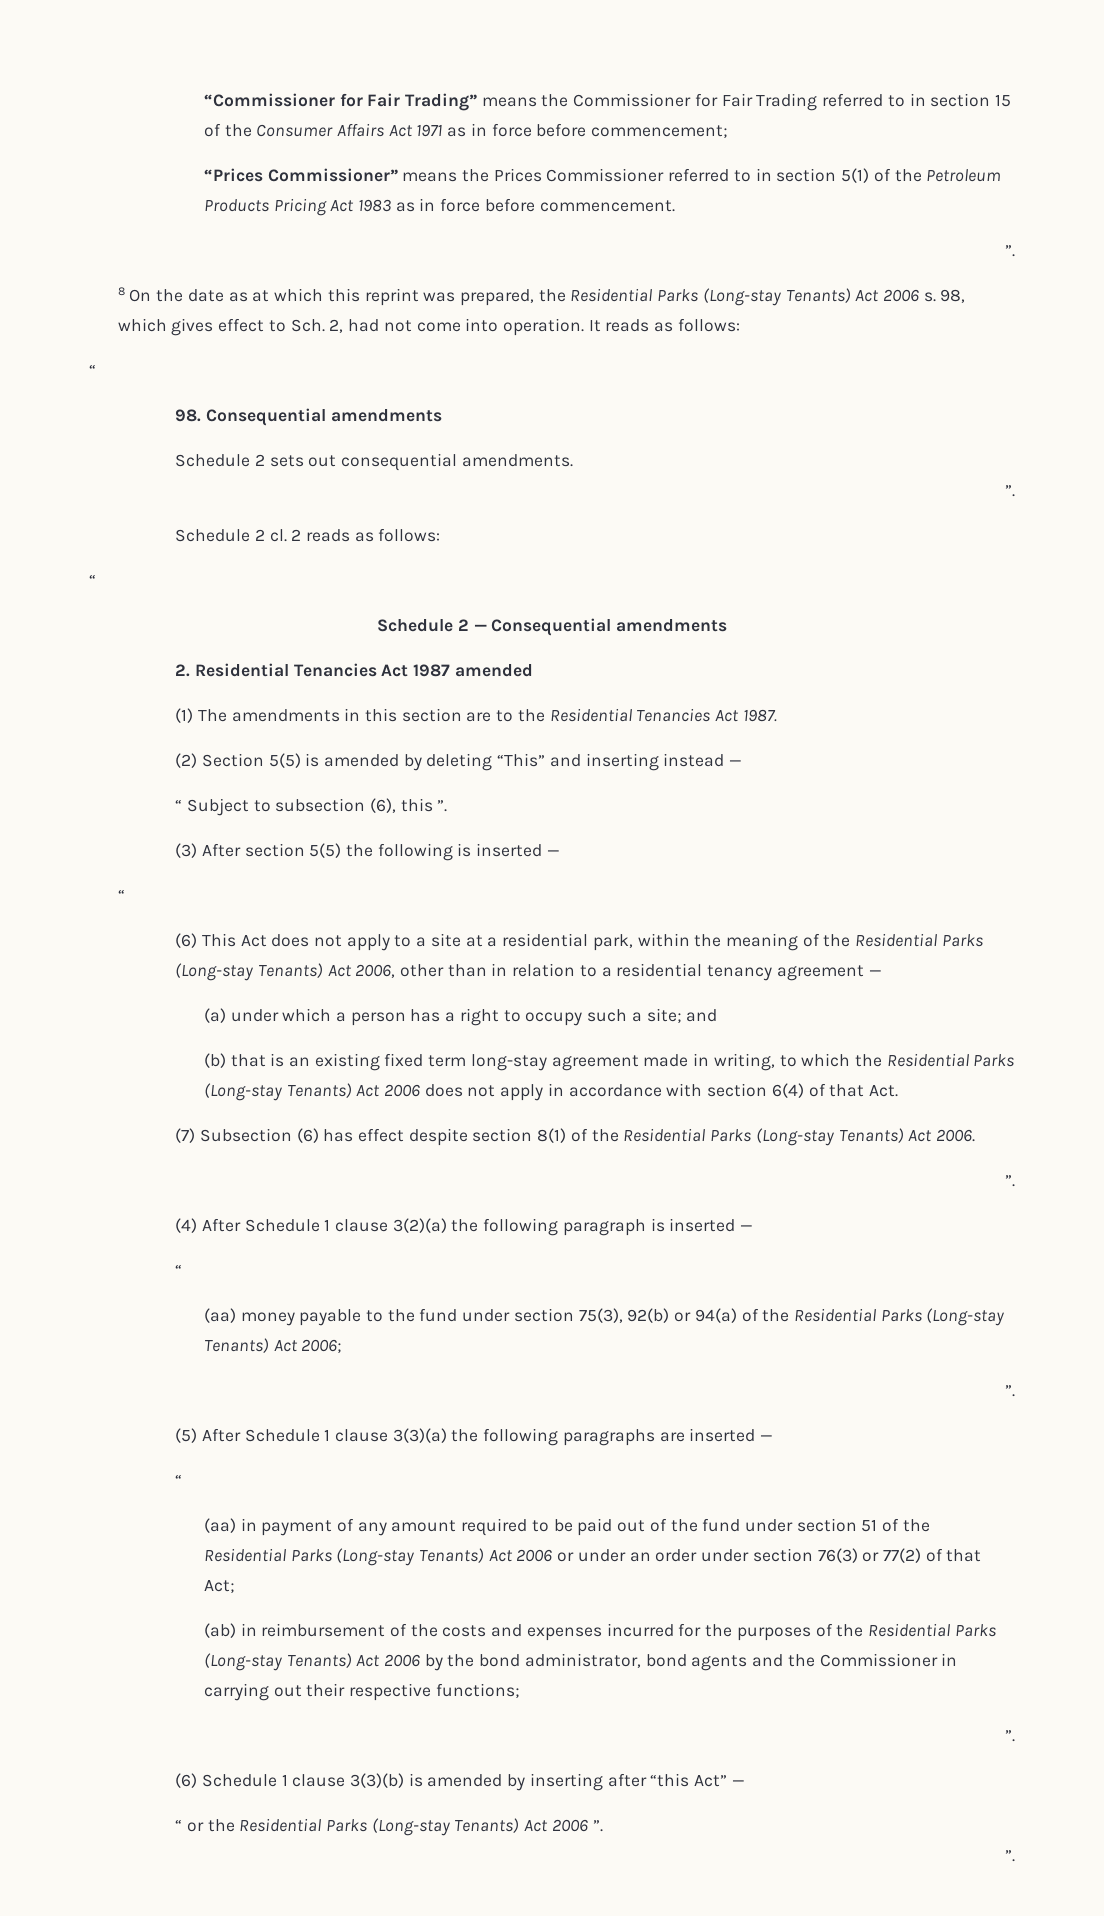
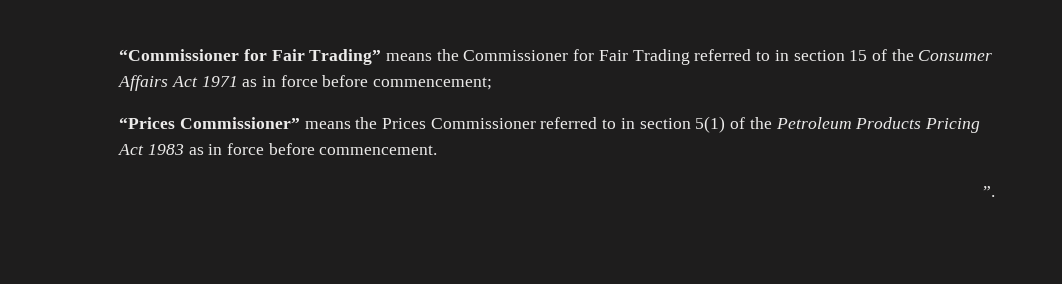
- 8 On the date as at which this reprint was prepared, the Residential Parks (Long-stay Tenants) Act 2006 s. 98, which gives effect to Sch. 2, had not come into operation. It reads as follows:
- “
- 98. Consequential amendments
- Schedule 2 sets out consequential amendments.
- ”.
- Schedule 2 cl. 2 reads as follows:
- “
- Schedule 2 — Consequential amendments
- 2. Residential Tenancies Act 1987 amended
- (1) The amendments in this section are to the Residential Tenancies Act 1987.
- (2) Section 5(5) is amended by deleting “This” and inserting instead —
- “ Subject to subsection (6), this ”.
- (3) After section 5(5) the following is inserted —
- “
- (6) This Act does not apply to a site at a residential park, within the meaning of the Residential Parks (Long-stay Tenants) Act 2006, other than in relation to a residential tenancy agreement —
- (a) under which a person has a right to occupy such a site; and
- (b) that is an existing fixed term long-stay agreement made in writing, to which the Residential Parks (Long-stay Tenants) Act 2006 does not apply in accordance with section 6(4) of that Act.
- (7) Subsection (6) has effect despite section 8(1) of the Residential Parks (Long-stay Tenants) Act 2006.
- ”.
- (4) After Schedule 1 clause 3(2)(a) the following paragraph is inserted —
- “
- (aa) money payable to the fund under section 75(3), 92(b) or 94(a) of the Residential Parks (Long-stay Tenants) Act 2006;
- ”.
- (5) After Schedule 1 clause 3(3)(a) the following paragraphs are inserted —
- “
- (aa) in payment of any amount required to be paid out of the fund under section 51 of the Residential Parks (Long-stay Tenants) Act 2006 or under an order under section 76(3) or 77(2) of that Act;
- (ab) in reimbursement of the costs and expenses incurred for the purposes of the Residential Parks (Long-stay Tenants) Act 2006 by the bond administrator, bond agents and the Commissioner in carrying out their respective functions;
- ”.
- (6) Schedule 1 clause 3(3)(b) is amended by inserting after “this Act” —
- “ or the Residential Parks (Long-stay Tenants) Act 2006 ”.
- ”.

